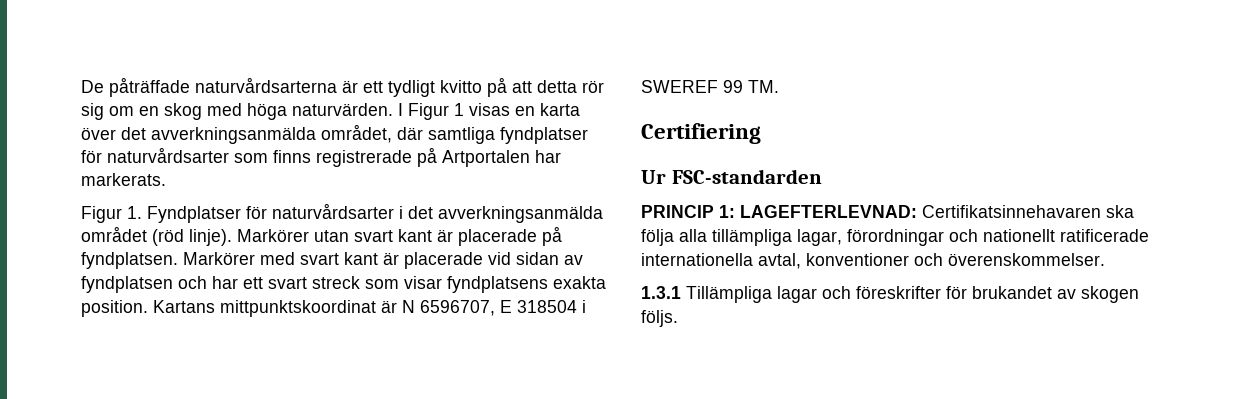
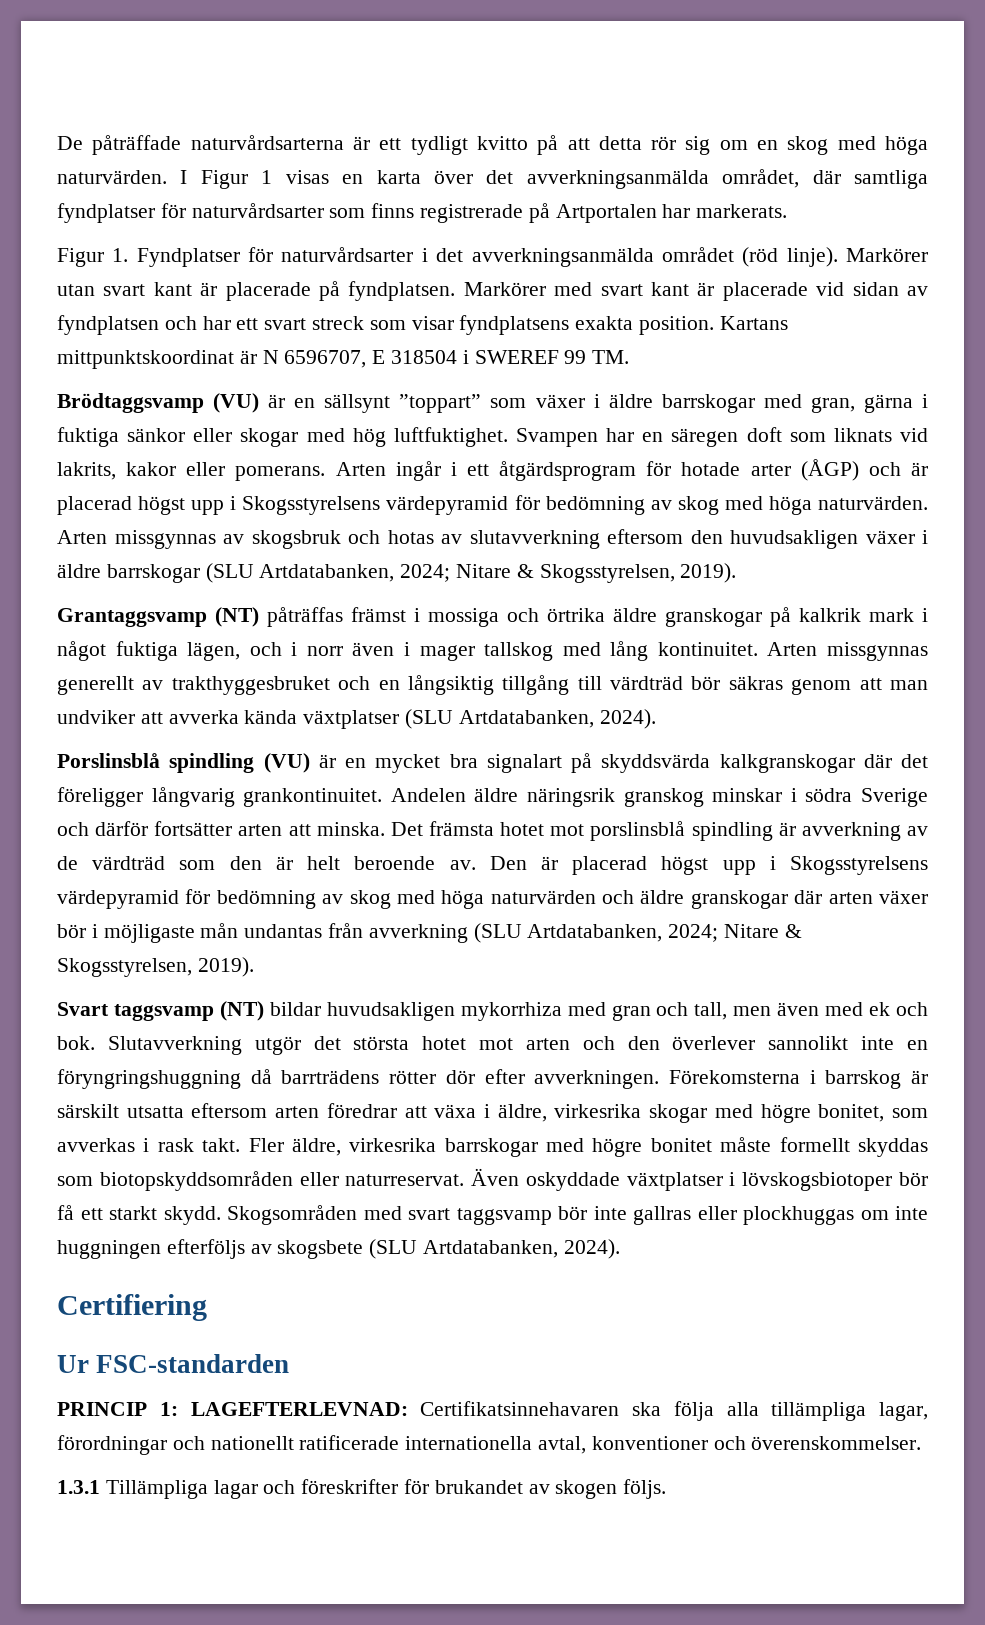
+ Brödtaggsvamp (VU) är en sällsynt ”toppart” som växer i äldre barrskogar med gran, gärna i fuktiga sänkor eller skogar med hög luftfuktighet. Svampen har en säregen doft som liknats vid lakrits, kakor eller pomerans. Arten ingår i ett åtgärdsprogram för hotade arter (ÅGP) och är placerad högst upp i Skogsstyrelsens värdepyramid för bedömning av skog med höga naturvärden. Arten missgynnas av skogsbruk och hotas av slutavverkning eftersom den huvudsakligen växer i äldre barrskogar (SLU Artdatabanken, 2024; Nitare & Skogsstyrelsen, 2019).
+ Grantaggsvamp (NT) påträffas främst i mossiga och örtrika äldre granskogar på kalkrik mark i något fuktiga lägen, och i norr även i mager tallskog med lång kontinuitet. Arten missgynnas generellt av trakthyggesbruket och en långsiktig tillgång till värdträd bör säkras genom att man undviker att avverka kända växtplatser (SLU Artdatabanken, 2024).
+ Porslinsblå spindling (VU) är en mycket bra signalart på skyddsvärda kalkgranskogar där det föreligger långvarig grankontinuitet. Andelen äldre näringsrik granskog minskar i södra Sverige och därför fortsätter arten att minska. Det främsta hotet mot porslinsblå spindling är avverkning av de värdträd som den är helt beroende av. Den är placerad högst upp i Skogsstyrelsens värdepyramid för bedömning av skog med höga naturvärden och äldre granskogar där arten växer bör i möjligaste mån undantas från avverkning (SLU Artdatabanken, 2024; Nitare & Skogsstyrelsen, 2019).
+ Svart taggsvamp (NT) bildar huvudsakligen mykorrhiza med gran och tall, men även med ek och bok. Slutavverkning utgör det största hotet mot arten och den överlever sannolikt inte en föryngringshuggning då barrträdens rötter dör efter avverkningen. Förekomsterna i barrskog är särskilt utsatta eftersom arten föredrar att växa i äldre, virkesrika skogar med högre bonitet, som avverkas i rask takt. Fler äldre, virkesrika barrskogar med högre bonitet måste formellt skyddas som biotopskyddsområden eller naturreservat. Även oskyddade växtplatser i lövskogsbiotoper bör få ett starkt skydd. Skogsområden med svart taggsvamp bör inte gallras eller plockhuggas om inte huggningen efterföljs av skogsbete (SLU Artdatabanken, 2024).

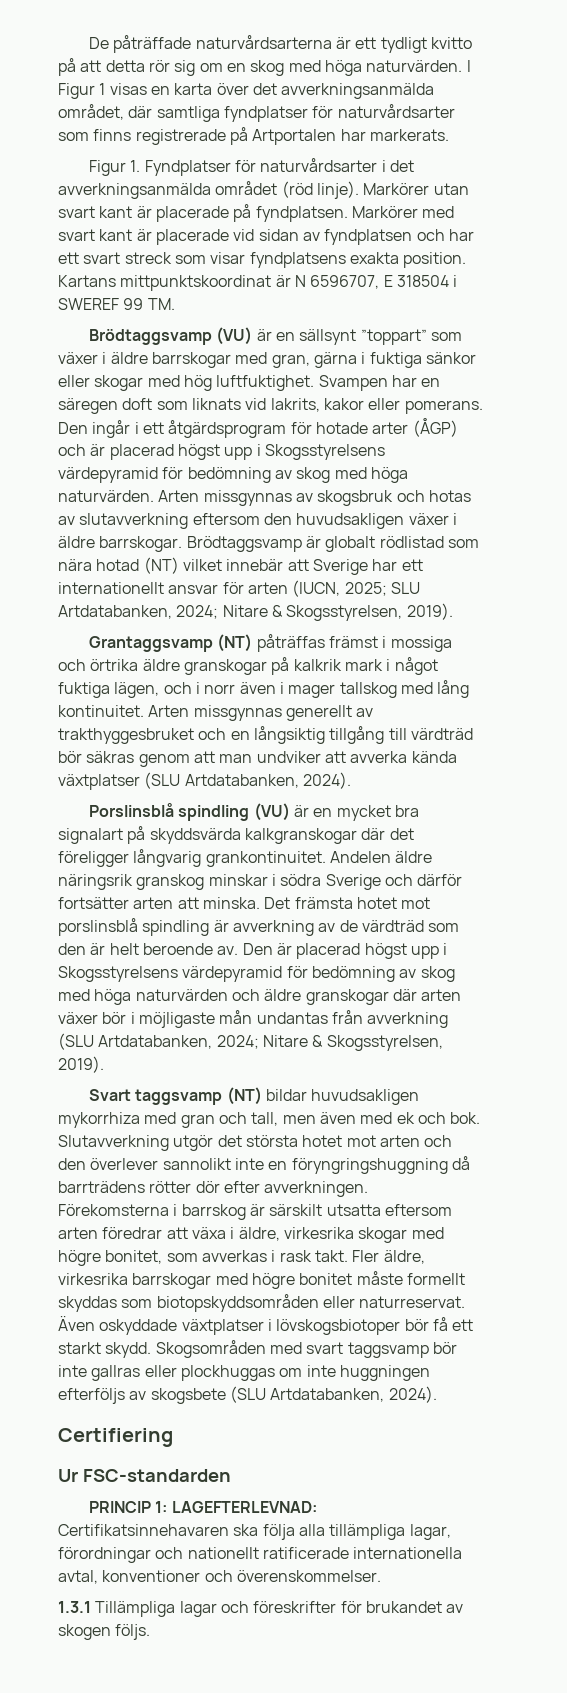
- Arten ingår i ett åtgärdsprogram för hotade arter (ÅGP) och är placerad högst upp i Skogsstyrelsens värdepyramid för bedömning av skog med höga naturvärden.
+ Den ingår i ett åtgärdsprogram för hotade arter (ÅGP) och är placerad högst upp i Skogsstyrelsens värdepyramid för bedömning av skog med höga naturvärden.
- Arten missgynnas av skogsbruk och hotas av slutavverkning eftersom den huvudsakligen växer i äldre barrskogar (SLU Artdatabanken, 2024; Nitare & Skogsstyrelsen, 2019).
+ Arten missgynnas av skogsbruk och hotas av slutavverkning eftersom den huvudsakligen växer i äldre barrskogar. Brödtaggsvamp är globalt rödlistad som nära hotad (NT) vilket innebär att Sverige har ett internationellt ansvar för arten (IUCN, 2025; SLU Artdatabanken, 2024; Nitare & Skogsstyrelsen, 2019).

